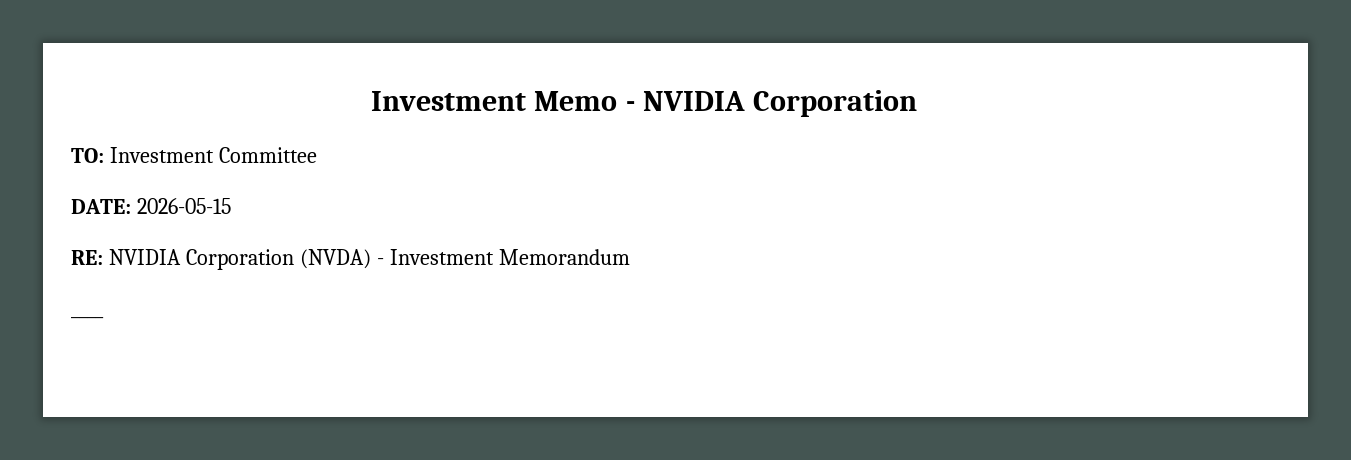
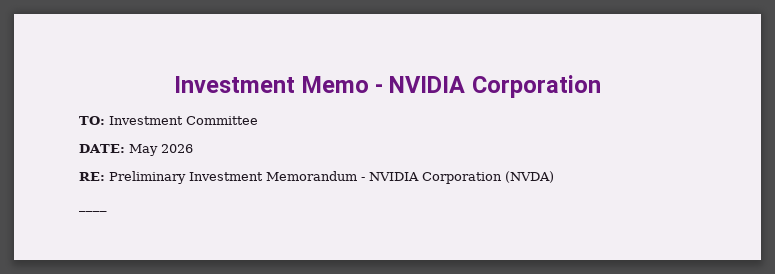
- DATE: 2026-05-15
+ DATE: May 2026
- RE: NVIDIA Corporation (NVDA) - Investment Memorandum
+ RE: Preliminary Investment Memorandum - NVIDIA Corporation (NVDA)

